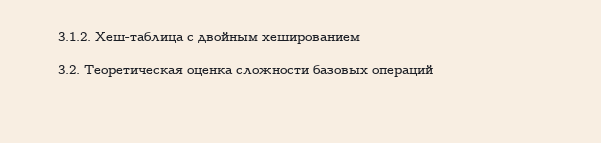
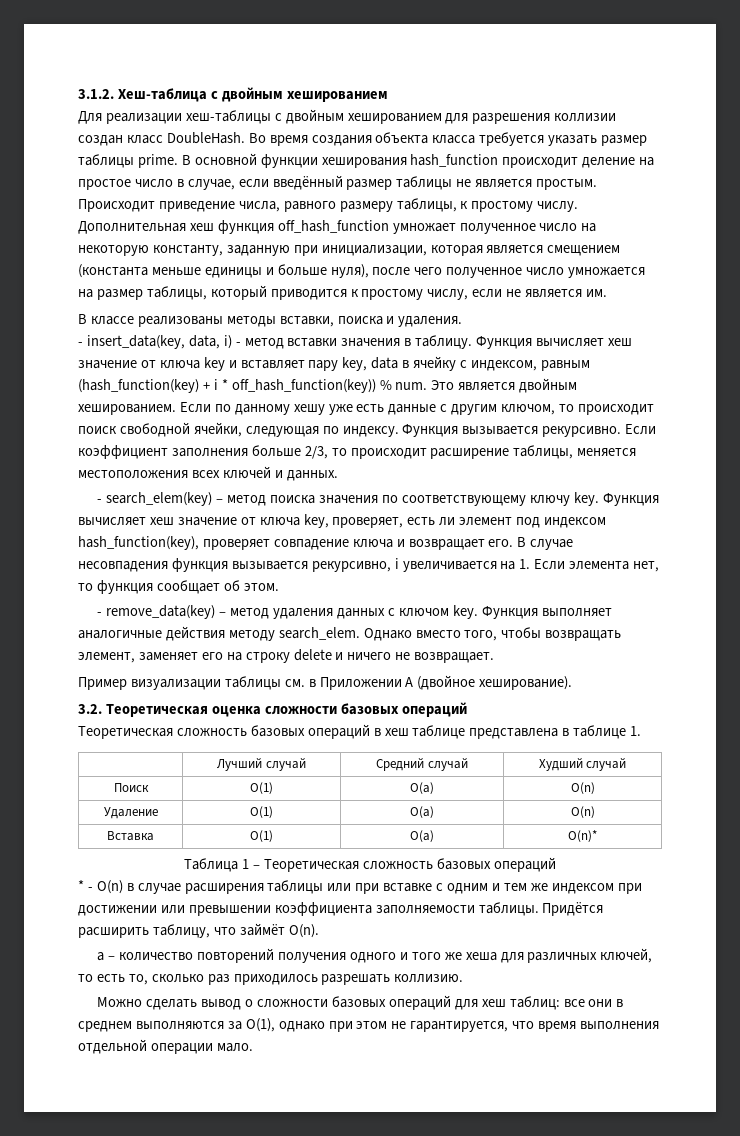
+ Для реализации хеш-таблицы с двойным хешированием для разрешения коллизии создан класс DoubleHash. Во время создания объекта класса требуется указать размер таблицы prime. В основной функции хеширования hash_function происходит деление на простое число в случае, если введённый размер таблицы не является простым. Происходит приведение числа, равного размеру таблицы, к простому числу. Дополнительная хеш функция off_hash_function умножает полученное число на некоторую константу, заданную при инициализации, которая является смещением (константа меньше единицы и больше нуля), после чего полученное число умножается на размер таблицы, который приводится к простому числу, если не является им.
+ В классе реализованы методы вставки, поиска и удаления.
+ - insert_data(key, data, i) - метод вставки значения в таблицу. Функция вычисляет хеш значение от ключа key и вставляет пару key, data в ячейку с индексом, равным (hash_function(key) + i * off_hash_function(key)) % num. Это является двойным хешированием. Если по данному хешу уже есть данные с другим ключом, то происходит поиск свободной ячейки, следующая по индексу. Функция вызывается рекурсивно. Если коэффициент заполнения больше 2/3, то происходит расширение таблицы, меняется местоположения всех ключей и данных.
+ - search_elem(key) – метод поиска значения по соответствующему ключу key. Функция вычисляет хеш значение от ключа key, проверяет, есть ли элемент под индексом hash_function(key), проверяет совпадение ключа и возвращает его. В случае несовпадения функция вызывается рекурсивно, i увеличивается на 1. Если элемента нет, то функция сообщает об этом.
+ - remove_data(key) – метод удаления данных с ключом key. Функция выполняет аналогичные действия методу search_elem. Однако вместо того, чтобы возвращать элемент, заменяет его на строку delete и ничего не возвращает.
+ Пример визуализации таблицы см. в Приложении А (двойное хеширование).
+ Теоретическая сложность базовых операций в хеш таблице представлена в таблице 1.
+ | Лучший случай | Средний случай | Худший случай
+ Поиск | О(1) | О(а) | О(n)
+ Удаление | О(1) | О(а) | О(n)
+ Вставка | О(1) | О(а) | О(n)*
+ Таблица 1 – Теоретическая сложность базовых операций
+ * - О(n) в случае расширения таблицы или при вставке с одним и тем же индексом при достижении или превышении коэффициента заполняемости таблицы. Придётся расширить таблицу, что займёт О(n).
+ а – количество повторений получения одного и того же хеша для различных ключей, то есть то, сколько раз приходилось разрешать коллизию.
+ Можно сделать вывод о сложности базовых операций для хеш таблиц: все они в среднем выполняются за О(1), однако при этом не гарантируется, что время выполнения отдельной операции мало.

